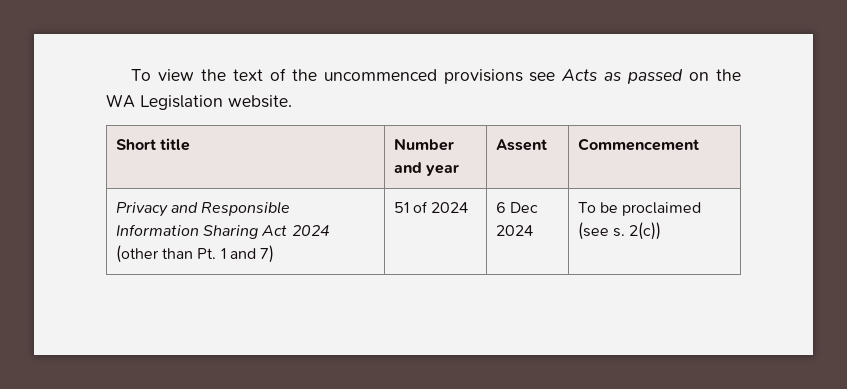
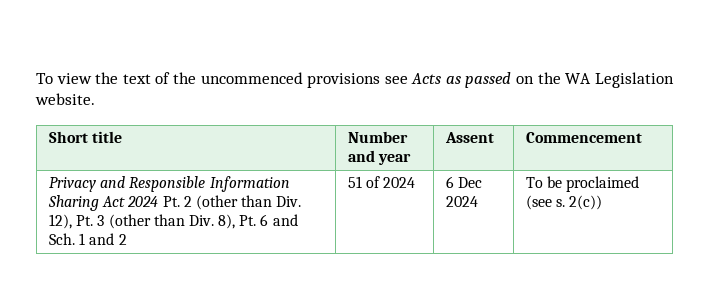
- Privacy and Responsible Information Sharing Act 2024 (other than Pt. 1 and 7) | 51 of 2024 | 6 Dec 2024 | To be proclaimed (see s. 2(c))
+ Privacy and Responsible Information Sharing Act 2024 Pt. 2 (other than Div. 12), Pt. 3 (other than Div. 8), Pt. 6 and Sch. 1 and 2 | 51 of 2024 | 6 Dec 2024 | To be proclaimed (see s. 2(c))

